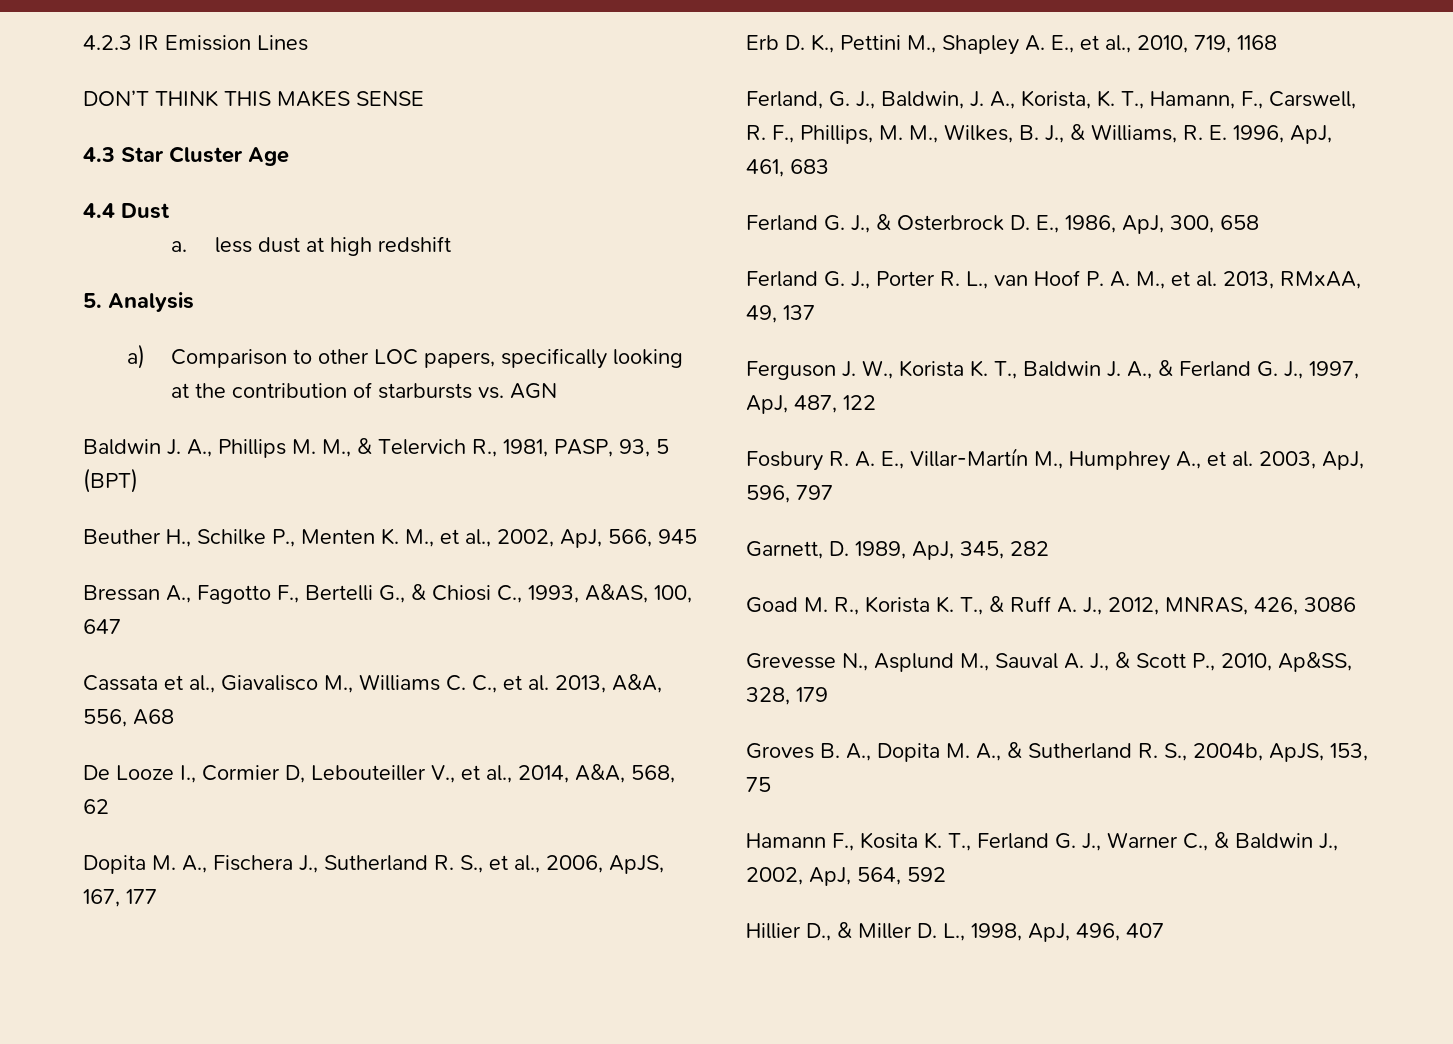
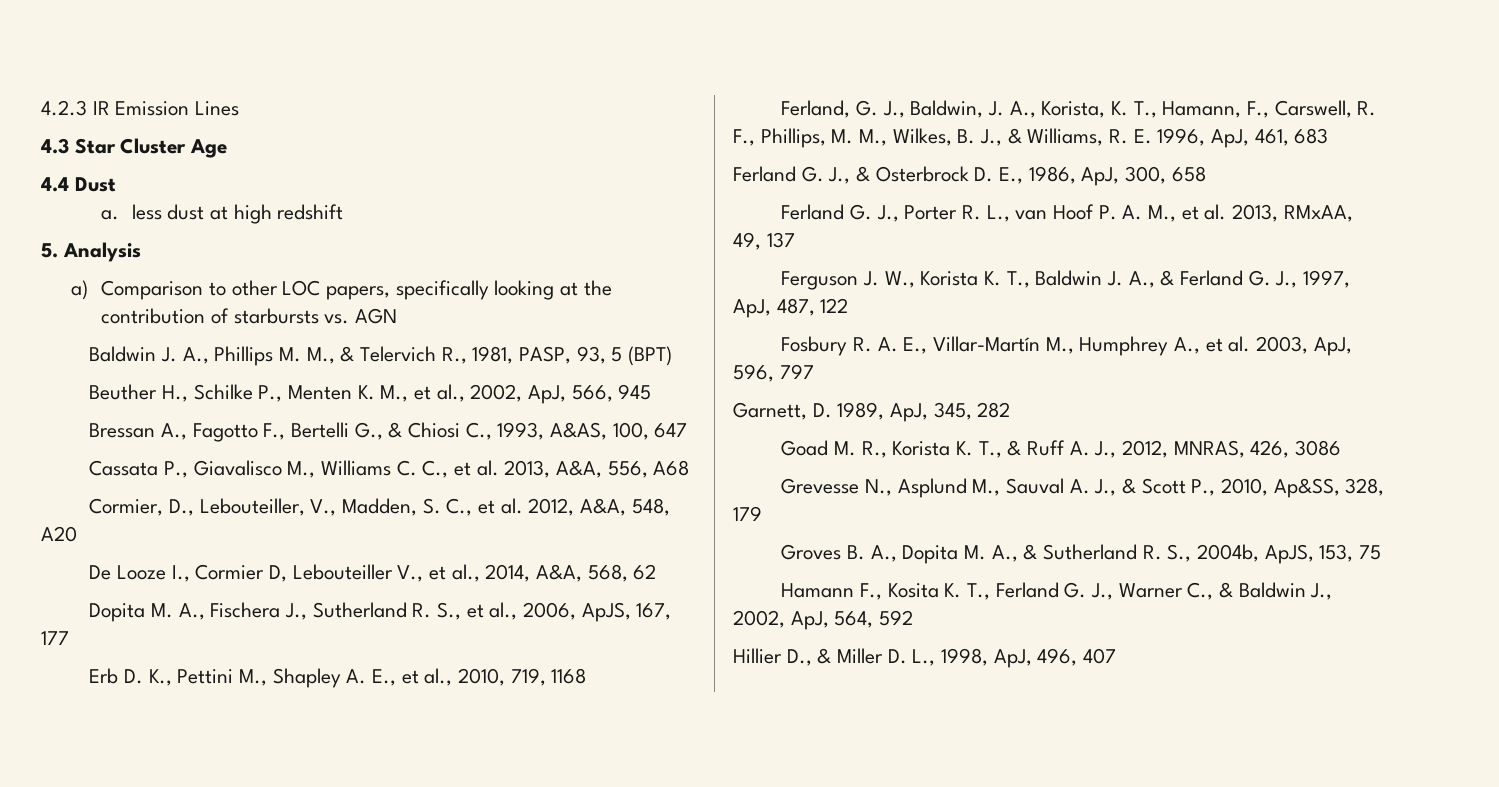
- DON’T THINK THIS MAKES SENSE
- Cassata et al., Giavalisco M., Williams C. C., et al. 2013, A&A, 556, A68
+ Cassata P., Giavalisco M., Williams C. C., et al. 2013, A&A, 556, A68
+ Cormier, D., Lebouteiller, V., Madden, S. C., et al. 2012, A&A, 548, A20

